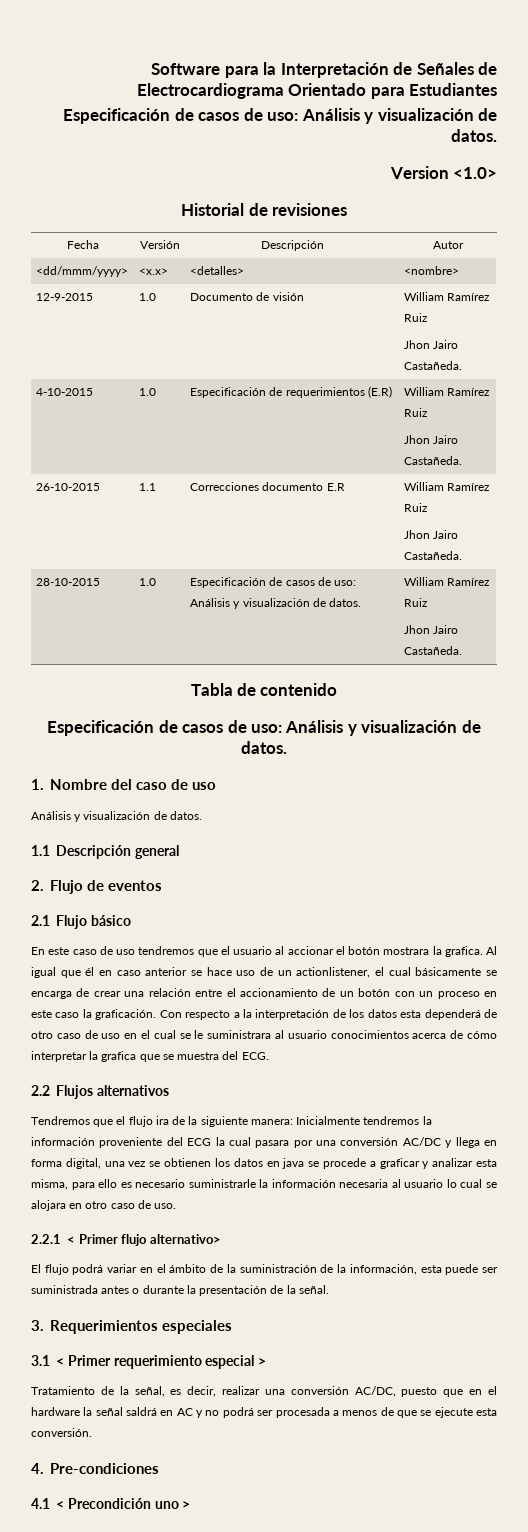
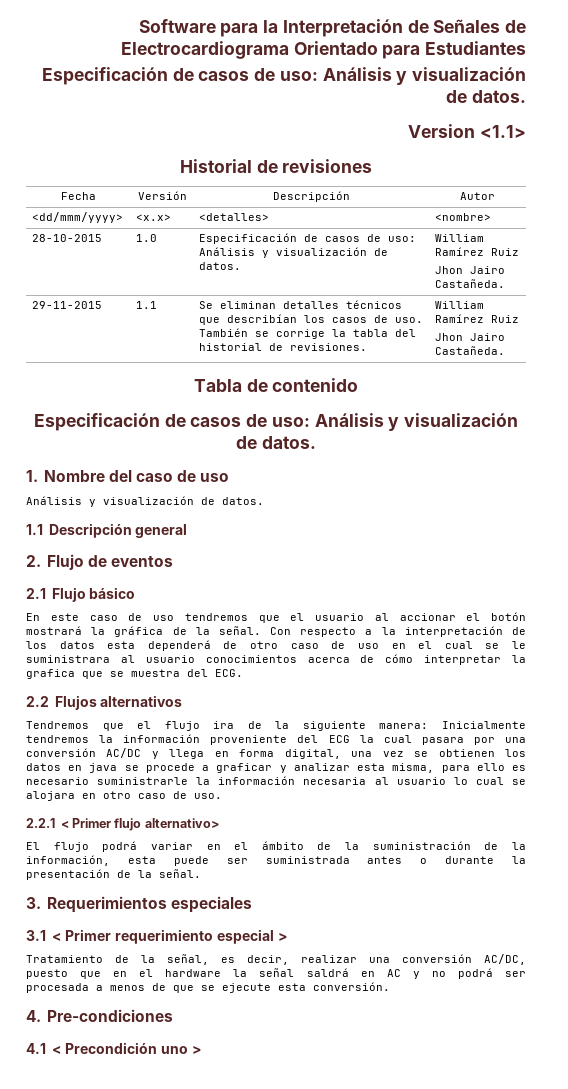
- Version <1.0>
+ Version <1.1>
- 12-9-2015 | 1.0 | Documento de visión | William Ramírez Ruiz
- Jhon Jairo Castañeda.
- 4-10-2015 | 1.0 | Especificación de requerimientos (E.R) | William Ramírez Ruiz
- Jhon Jairo Castañeda.
- 26-10-2015 | 1.1 | Correcciones documento E.R | William Ramírez Ruiz
- Jhon Jairo Castañeda.
+ 29-11-2015 | 1.1 | Se eliminan detalles técnicos que describían los casos de uso. También se corrige la tabla del historial de revisiones. | William Ramírez Ruiz
+ Jhon Jairo Castañeda.
- En este caso de uso tendremos que el usuario al accionar el botón mostrara la grafica. Al igual que él en caso anterior se hace uso de un actionlistener, el cual básicamente se encarga de crear una relación entre el accionamiento de un botón con un proceso en este caso la graficación.
+ En este caso de uso tendremos que el usuario al accionar el botón mostrará la gráfica de la señal.

